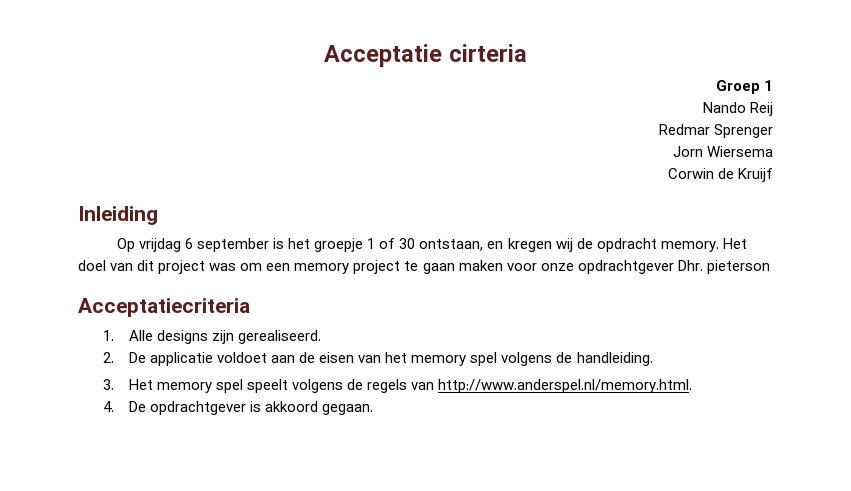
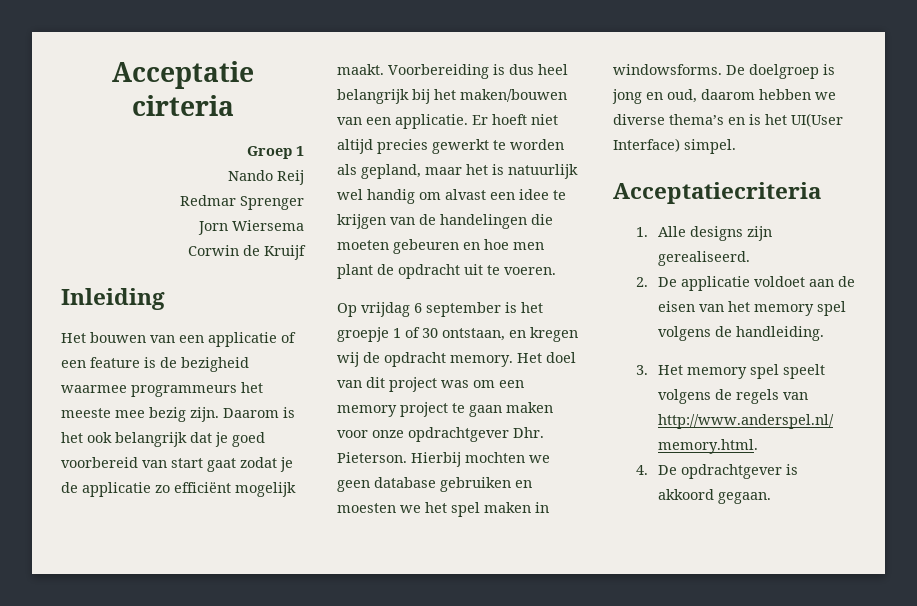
+ Het bouwen van een applicatie of een feature is de bezigheid waarmee programmeurs het meeste mee bezig zijn. Daarom is het ook belangrijk dat je goed voorbereid van start gaat zodat je de applicatie zo efficiënt mogelijk maakt. Voorbereiding is dus heel belangrijk bij het maken/bouwen van een applicatie. Er hoeft niet altijd precies gewerkt te worden als gepland, maar het is natuurlijk wel handig om alvast een idee te krijgen van de handelingen die moeten gebeuren en hoe men plant de opdracht uit te voeren.
- Het doel van dit project was om een memory project te gaan maken voor onze opdrachtgever Dhr. pieterson
+ Het doel van dit project was om een memory project te gaan maken voor onze opdrachtgever Dhr. Pieterson. Hierbij mochten we geen database gebruiken en moesten we het spel maken in windowsforms. De doelgroep is jong en oud, daarom hebben we diverse thema’s en is het UI(User Interface) simpel.

